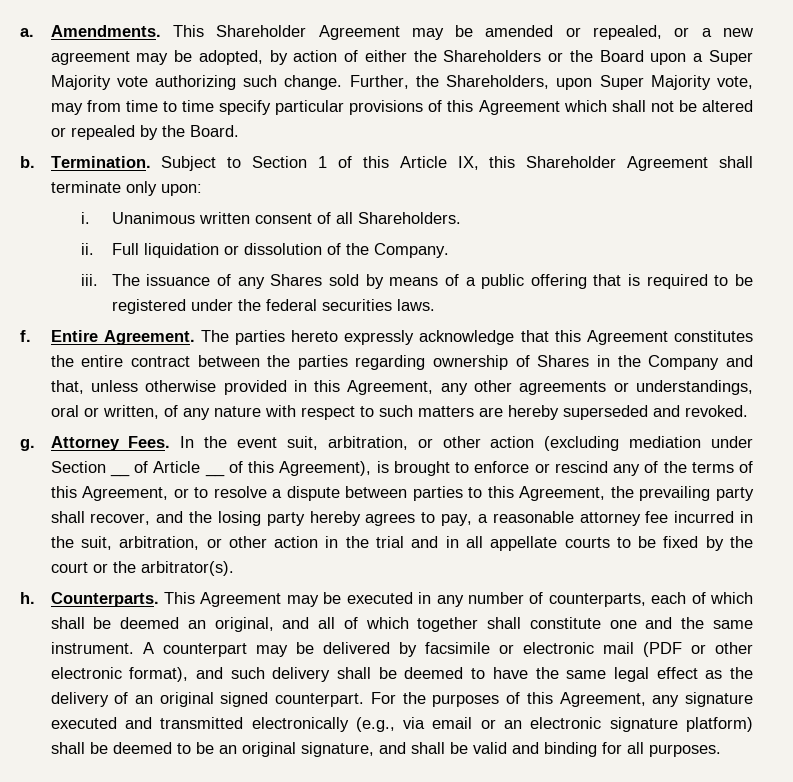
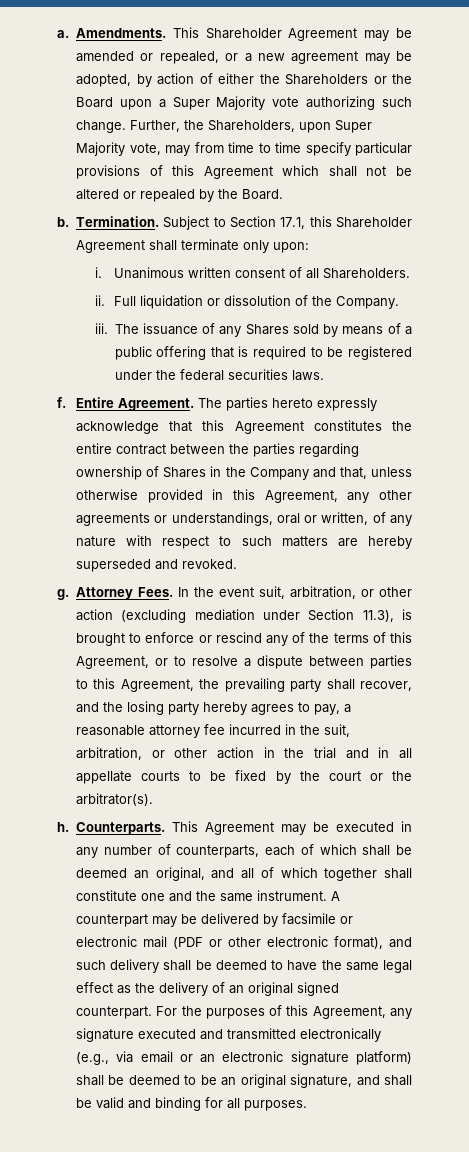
- Subject to Section 1 of this Article IX, this Shareholder Agreement shall terminate only upon:
+ Subject to Section 17.1, this Shareholder Agreement shall terminate only upon:
- In the event suit, arbitration, or other action (excluding mediation under Section __ of Article __ of this Agreement), is brought to enforce or rescind any of the terms of this Agreement, or to resolve a dispute between parties to this Agreement, the prevailing party shall recover, and the losing party hereby agrees to pay, a reasonable attorney fee incurred in the suit, arbitration, or other action in the trial and in all appellate courts to be fixed by the court or the arbitrator(s).
+ In the event suit, arbitration, or other action (excluding mediation under Section 11.3), is brought to enforce or rescind any of the terms of this Agreement, or to resolve a dispute between parties to this Agreement, the prevailing party shall recover, and the losing party hereby agrees to pay, a reasonable attorney fee incurred in the suit, arbitration, or other action in the trial and in all appellate courts to be fixed by the court or the arbitrator(s).

